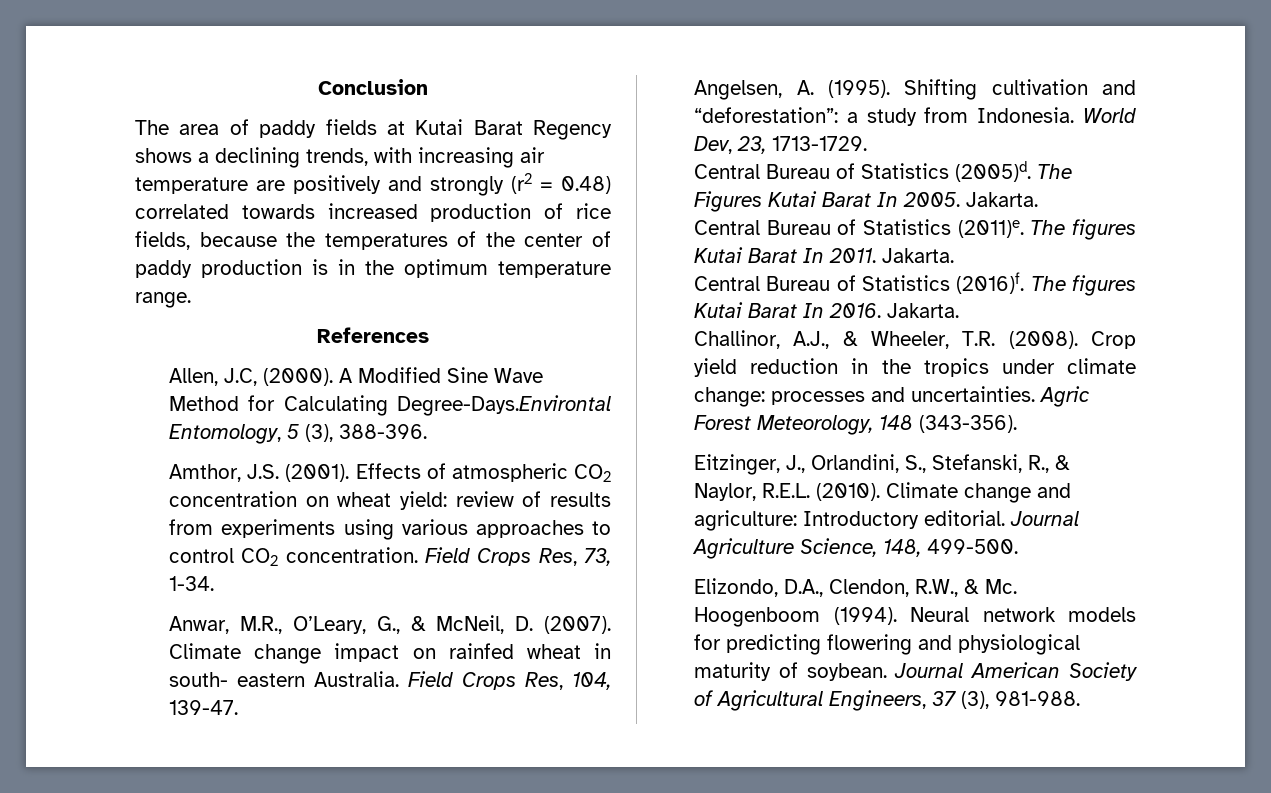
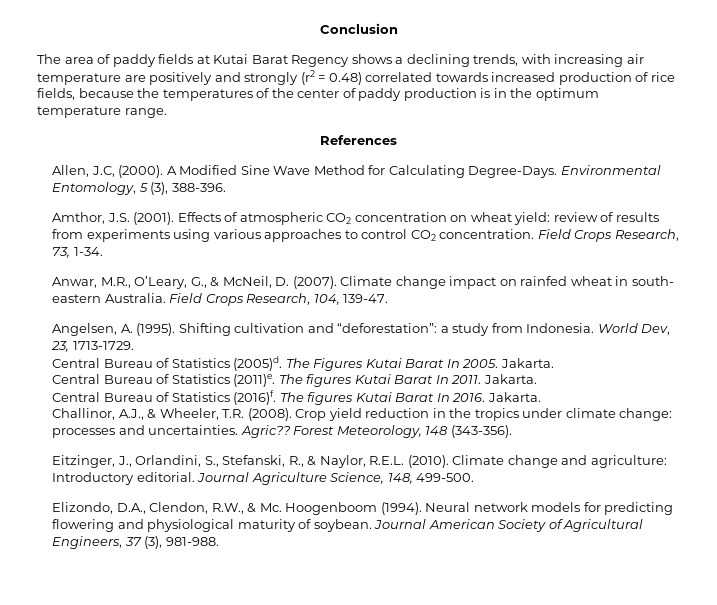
- A Modified Sine Wave Method for Calculating Degree-Days.Environtal Entomology, 5 (3), 388-396.
+ A Modified Sine Wave Method for Calculating Degree-Days. Environmental Entomology, 5 (3), 388-396.
- Field Crops Res, 73, 1-34.
+ Field Crops Research, 73, 1-34.
- Field Crops Res, 104, 139-47.
+ Field Crops Research, 104, 139-47.
- Agric Forest Meteorology, 148 (343-356).
+ Agric?? Forest Meteorology, 148 (343-356).

